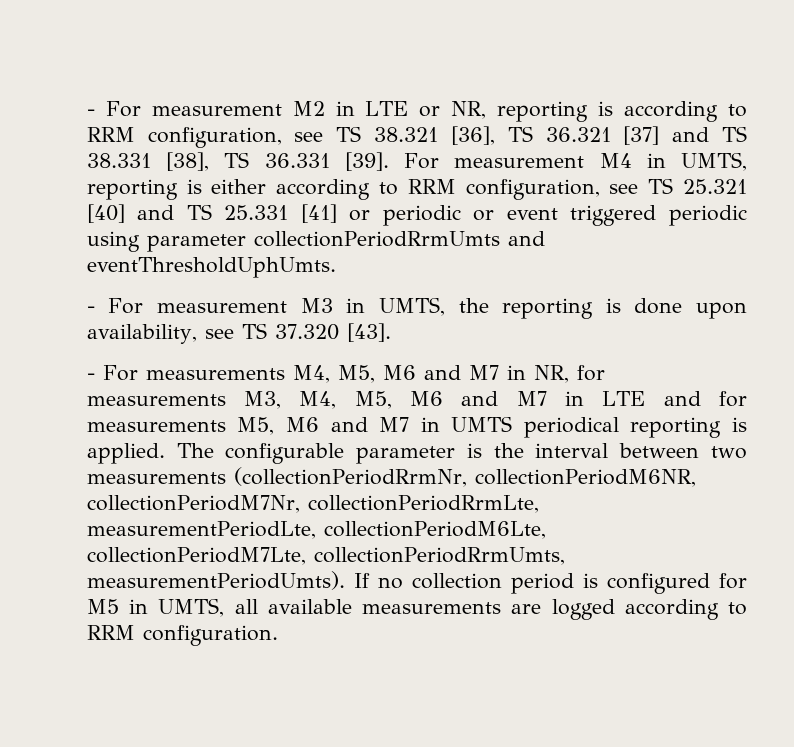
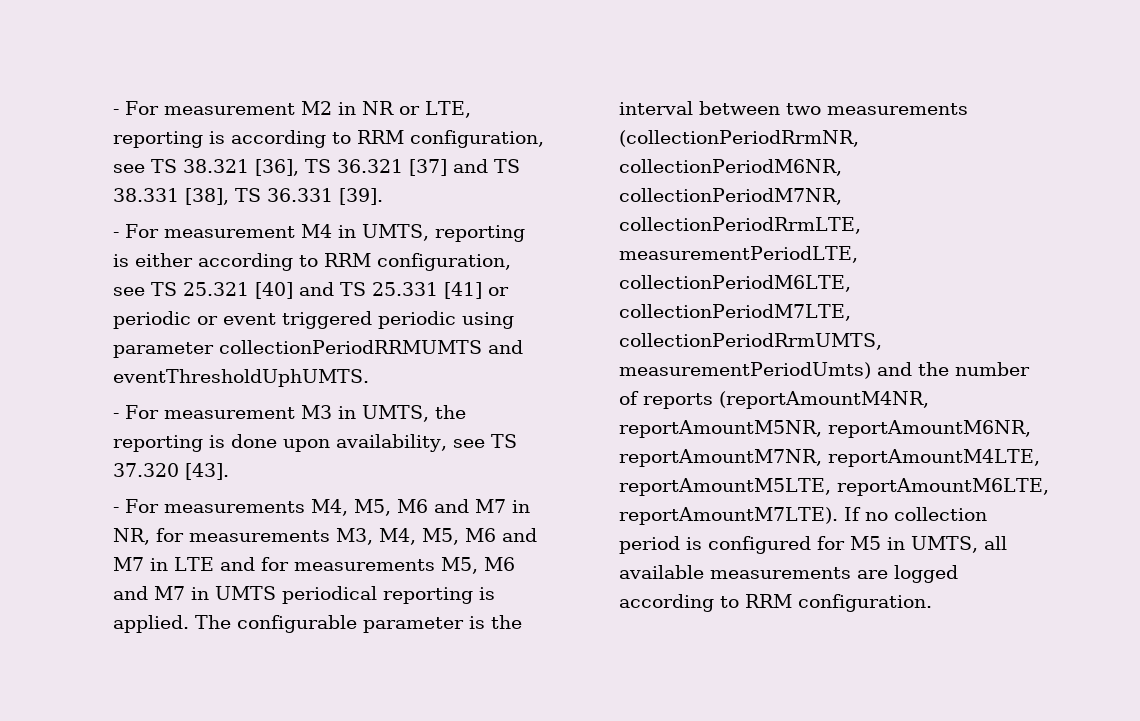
- - For measurement M2 in LTE or NR, reporting is according to RRM configuration, see TS 38.321 [36], TS 36.321 [37] and TS 38.331 [38], TS 36.331 [39]. For measurement M4 in UMTS, reporting is either according to RRM configuration, see TS 25.321 [40] and TS 25.331 [41] or periodic or event triggered periodic using parameter collectionPeriodRrmUmts and eventThresholdUphUmts.
+ - For measurement M2 in NR or LTE, reporting is according to RRM configuration, see TS 38.321 [36], TS 36.321 [37] and TS 38.331 [38], TS 36.331 [39].
+ - For measurement M4 in UMTS, reporting is either according to RRM configuration, see TS 25.321 [40] and TS 25.331 [41] or periodic or event triggered periodic using parameter collectionPeriodRRMUMTS and eventThresholdUphUMTS.
- The configurable parameter is the interval between two measurements (collectionPeriodRrmNr, collectionPeriodM6NR, collectionPeriodM7Nr, collectionPeriodRrmLte, measurementPeriodLte, collectionPeriodM6Lte, collectionPeriodM7Lte, collectionPeriodRrmUmts, measurementPeriodUmts).
+ The configurable parameter is the interval between two measurements (collectionPeriodRrmNR, collectionPeriodM6NR, collectionPeriodM7NR, collectionPeriodRrmLTE, measurementPeriodLTE, collectionPeriodM6LTE, collectionPeriodM7LTE, collectionPeriodRrmUMTS, measurementPeriodUmts) and the number of reports (reportAmountM4NR, reportAmountM5NR, reportAmountM6NR, reportAmountM7NR, reportAmountM4LTE, reportAmountM5LTE, reportAmountM6LTE, reportAmountM7LTE).

